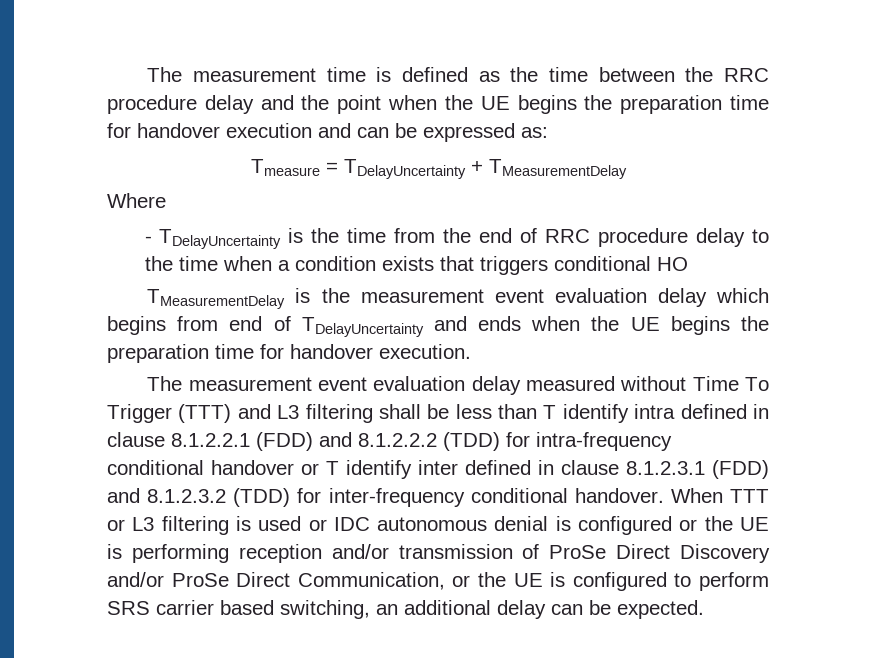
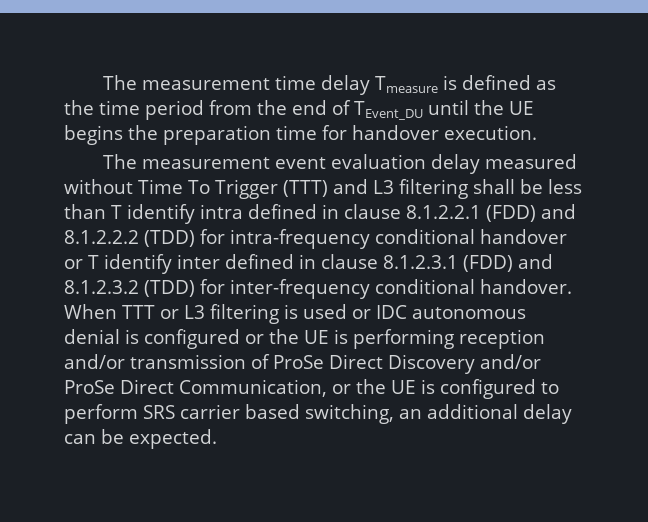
- The measurement time is defined as the time between the RRC procedure delay and the point when the UE begins the preparation time for handover execution and can be expressed as:
- Tmeasure = TDelayUncertainty + TMeasurementDelay
- Where
- - TDelayUncertainty is the time from the end of RRC procedure delay to the time when a condition exists that triggers conditional HO
- TMeasurementDelay is the measurement event evaluation delay which begins from end of TDelayUncertainty and ends when the UE begins the preparation time for handover execution.
+ The measurement time delay Tmeasure is defined as the time period from the end of TEvent_DU until the UE begins the preparation time for handover execution.

